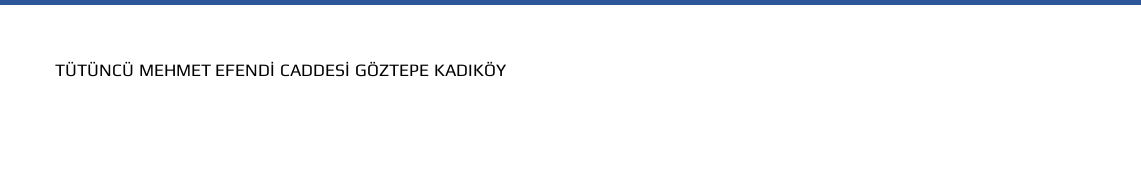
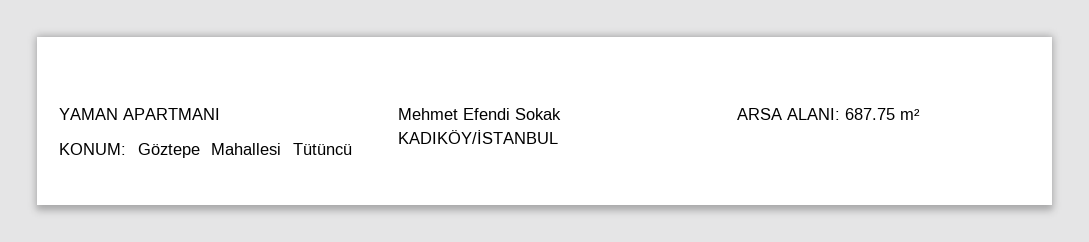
- TÜTÜNCÜ MEHMET EFENDİ CADDESİ GÖZTEPE KADIKÖY
+ YAMAN APARTMANI
+ KONUM: Göztepe Mahallesi Tütüncü Mehmet Efendi Sokak KADIKÖY/İSTANBUL
+ ARSA ALANI: 687.75 m²

